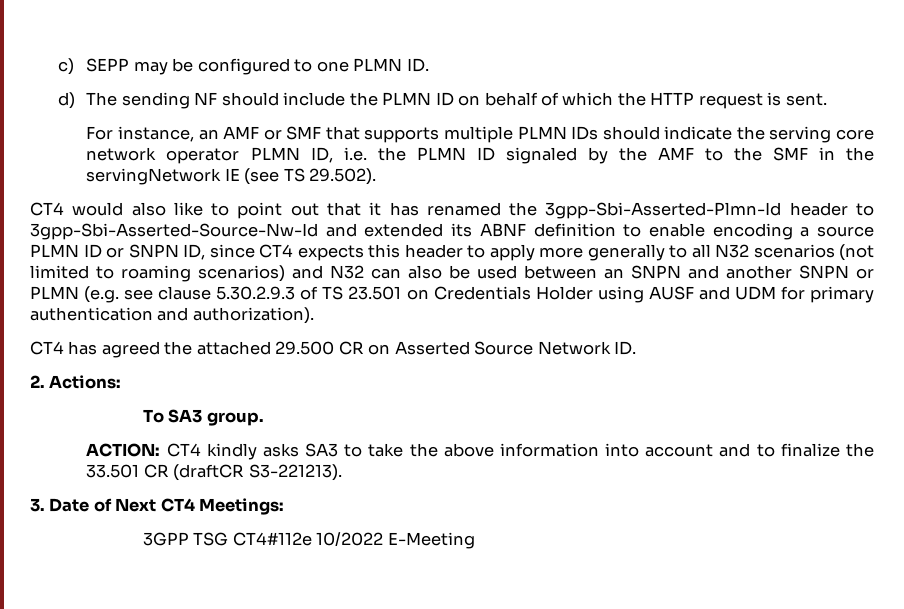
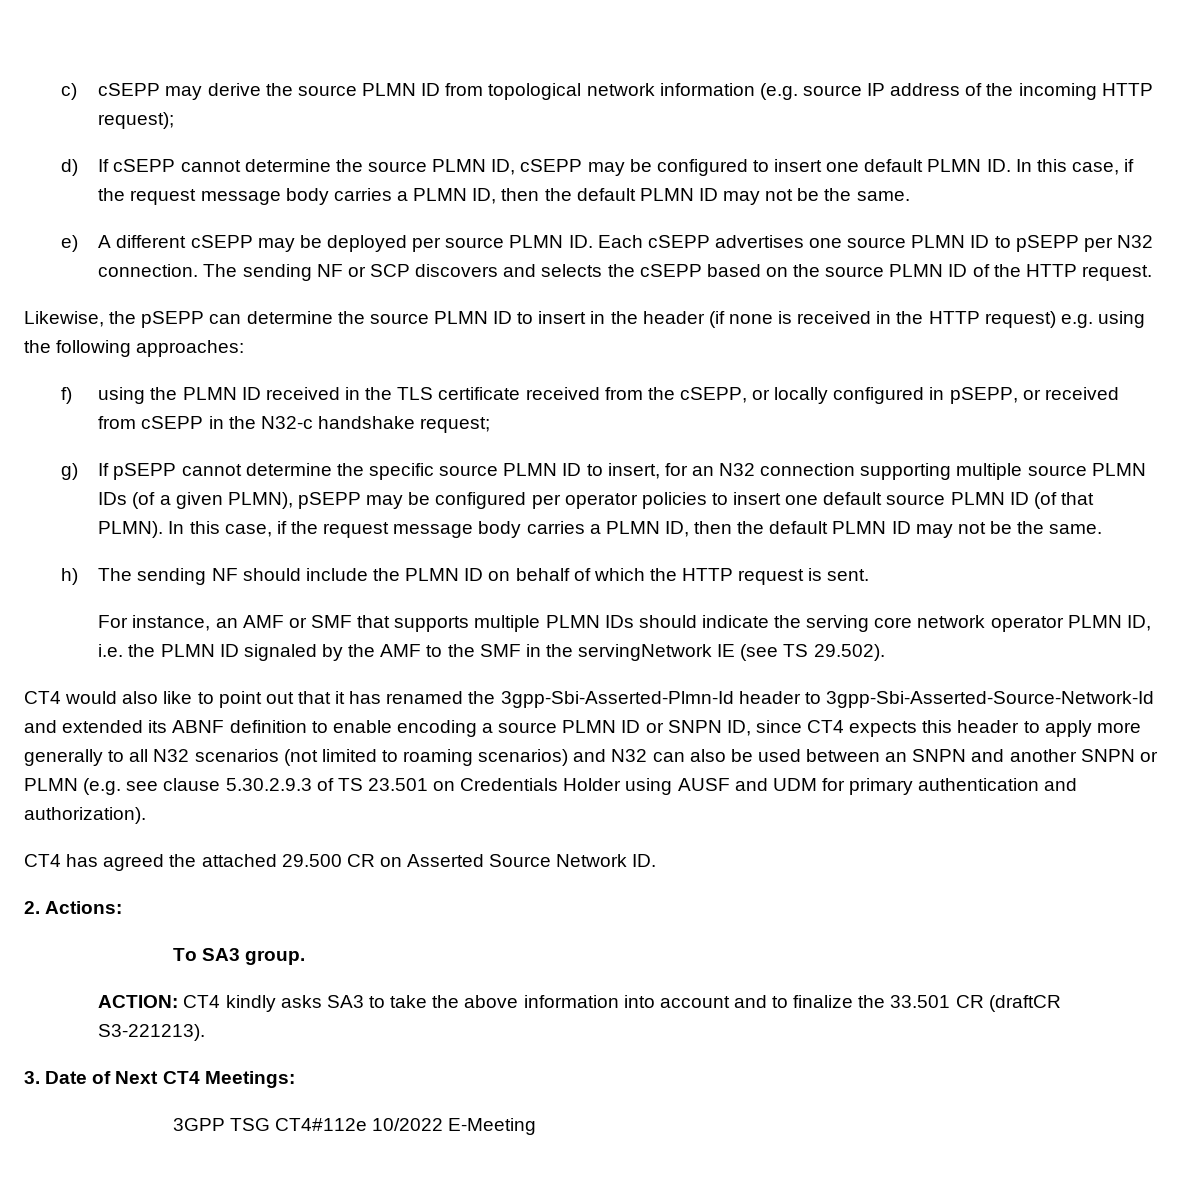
- c) SEPP may be configured to one PLMN ID.
- d) The sending NF should include the PLMN ID on behalf of which the HTTP request is sent.
+ c) cSEPP may derive the source PLMN ID from topological network information (e.g. source IP address of the incoming HTTP request);
+ d) If cSEPP cannot determine the source PLMN ID, cSEPP may be configured to insert one default PLMN ID. In this case, if the request message body carries a PLMN ID, then the default PLMN ID may not be the same.
+ e) A different cSEPP may be deployed per source PLMN ID. Each cSEPP advertises one source PLMN ID to pSEPP per N32 connection. The sending NF or SCP discovers and selects the cSEPP based on the source PLMN ID of the HTTP request.
+ Likewise, the pSEPP can determine the source PLMN ID to insert in the header (if none is received in the HTTP request) e.g. using the following approaches:
+ f) using the PLMN ID received in the TLS certificate received from the cSEPP, or locally configured in pSEPP, or received from cSEPP in the N32-c handshake request;
+ g) If pSEPP cannot determine the specific source PLMN ID to insert, for an N32 connection supporting multiple source PLMN IDs (of a given PLMN), pSEPP may be configured per operator policies to insert one default source PLMN ID (of that PLMN). In this case, if the request message body carries a PLMN ID, then the default PLMN ID may not be the same.
+ h) The sending NF should include the PLMN ID on behalf of which the HTTP request is sent.
- CT4 would also like to point out that it has renamed the 3gpp-Sbi-Asserted-Plmn-Id header to 3gpp-Sbi-Asserted-Source-Nw-Id and extended its ABNF definition to enable encoding a source PLMN ID or SNPN ID, since CT4 expects this header to apply more generally to all N32 scenarios (not limited to roaming scenarios) and N32 can also be used between an SNPN and another SNPN or PLMN (e.g. see clause 5.30.2.9.3 of TS 23.501 on Credentials Holder using AUSF and UDM for primary authentication and authorization).
+ CT4 would also like to point out that it has renamed the 3gpp-Sbi-Asserted-Plmn-Id header to 3gpp-Sbi-Asserted-Source-Network-Id and extended its ABNF definition to enable encoding a source PLMN ID or SNPN ID, since CT4 expects this header to apply more generally to all N32 scenarios (not limited to roaming scenarios) and N32 can also be used between an SNPN and another SNPN or PLMN (e.g. see clause 5.30.2.9.3 of TS 23.501 on Credentials Holder using AUSF and UDM for primary authentication and authorization).

